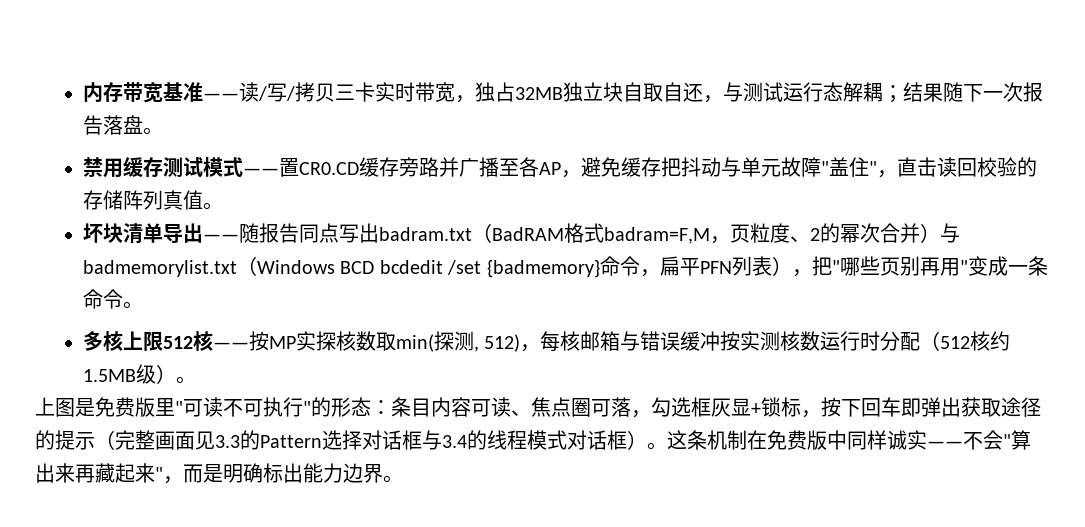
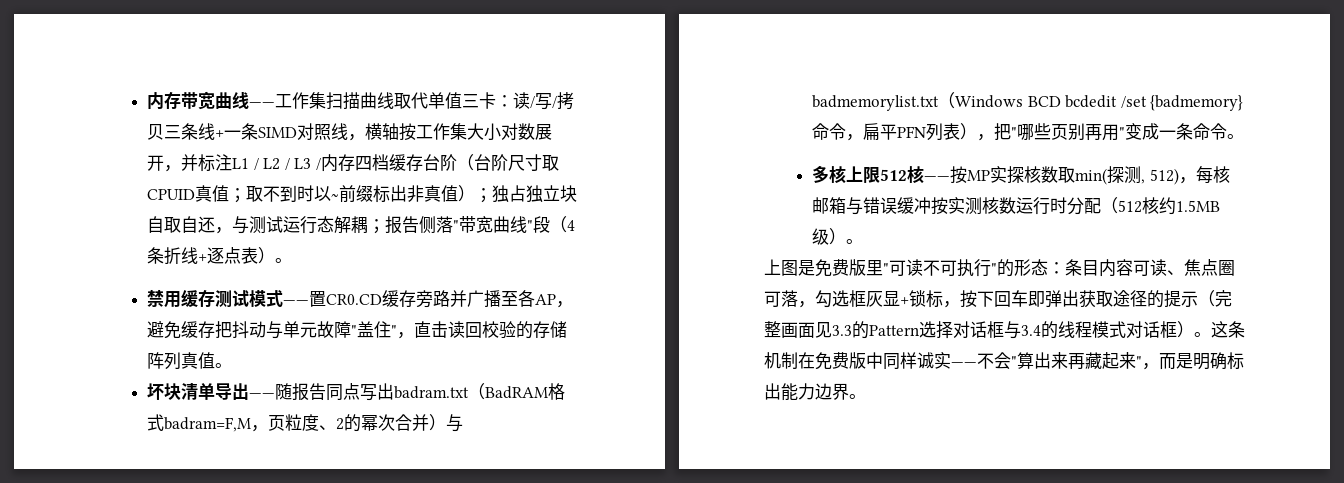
- 内存带宽基准——读/写/拷贝三卡实时带宽，独占32MB独立块自取自还，与测试运行态解耦；结果随下一次报告落盘。
+ 内存带宽曲线——工作集扫描曲线取代单值三卡：读/写/拷贝三条线+一条SIMD对照线，横轴按工作集大小对数展开，并标注L1 / L2 / L3 /内存四档缓存台阶（台阶尺寸取CPUID真值；取不到时以~前缀标出非真值）；独占独立块自取自还，与测试运行态解耦；报告侧落"带宽曲线"段（4条折线+逐点表）。

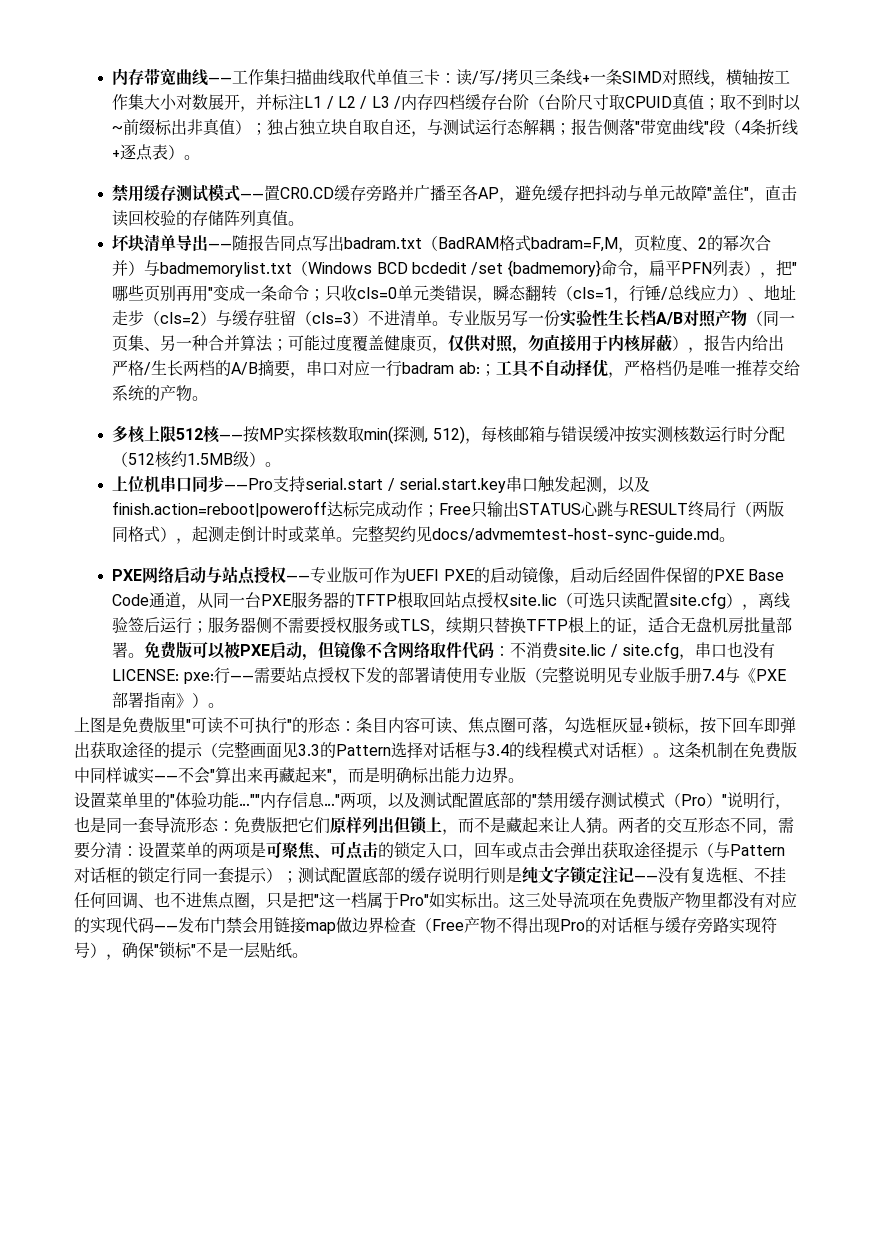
- 坏块清单导出——随报告同点写出badram.txt（BadRAM格式badram=F,M，页粒度、2的幂次合并）与badmemorylist.txt（Windows BCD bcdedit /set {badmemory}命令，扁平PFN列表），把"哪些页别再用"变成一条命令。
+ 坏块清单导出——随报告同点写出badram.txt（BadRAM格式badram=F,M，页粒度、2的幂次合并）与badmemorylist.txt（Windows BCD bcdedit /set {badmemory}命令，扁平PFN列表），把"哪些页别再用"变成一条命令；只收cls=0单元类错误，瞬态翻转（cls=1，行锤/总线应力）、地址走步（cls=2）与缓存驻留（cls=3）不进清单。专业版另写一份实验性生长档A/B对照产物（同一页集、另一种合并算法；可能过度覆盖健康页，仅供对照，勿直接用于内核屏蔽），报告内给出严格/生长两档的A/B摘要，串口对应一行badram ab:；工具不自动择优，严格档仍是唯一推荐交给系统的产物。
+ 上位机串口同步——Pro支持serial.start / serial.start.key串口触发起测，以及finish.action=reboot|poweroff达标完成动作；Free只输出STATUS心跳与RESULT终局行（两版同格式），起测走倒计时或菜单。完整契约见docs/advmemtest-host-sync-guide.md。
+ PXE网络启动与站点授权——专业版可作为UEFI PXE的启动镜像，启动后经固件保留的PXE Base Code通道，从同一台PXE服务器的TFTP根取回站点授权site.lic（可选只读配置site.cfg），离线验签后运行；服务器侧不需要授权服务或TLS，续期只替换TFTP根上的证，适合无盘机房批量部署。免费版可以被PXE启动，但镜像不含网络取件代码：不消费site.lic / site.cfg，串口也没有LICENSE: pxe:行——需要站点授权下发的部署请使用专业版（完整说明见专业版手册7.4与《PXE部署指南》）。
+ 设置菜单里的"体验功能…""内存信息…"两项，以及测试配置底部的"禁用缓存测试模式（Pro）"说明行，也是同一套导流形态：免费版把它们原样列出但锁上，而不是藏起来让人猜。两者的交互形态不同，需要分清：设置菜单的两项是可聚焦、可点击的锁定入口，回车或点击会弹出获取途径提示（与Pattern对话框的锁定行同一套提示）；测试配置底部的缓存说明行则是纯文字锁定注记——没有复选框、不挂任何回调、也不进焦点圈，只是把"这一档属于Pro"如实标出。这三处导流项在免费版产物里都没有对应的实现代码——发布门禁会用链接map做边界检查（Free产物不得出现Pro的对话框与缓存旁路实现符号），确保"锁标"不是一层贴纸。

